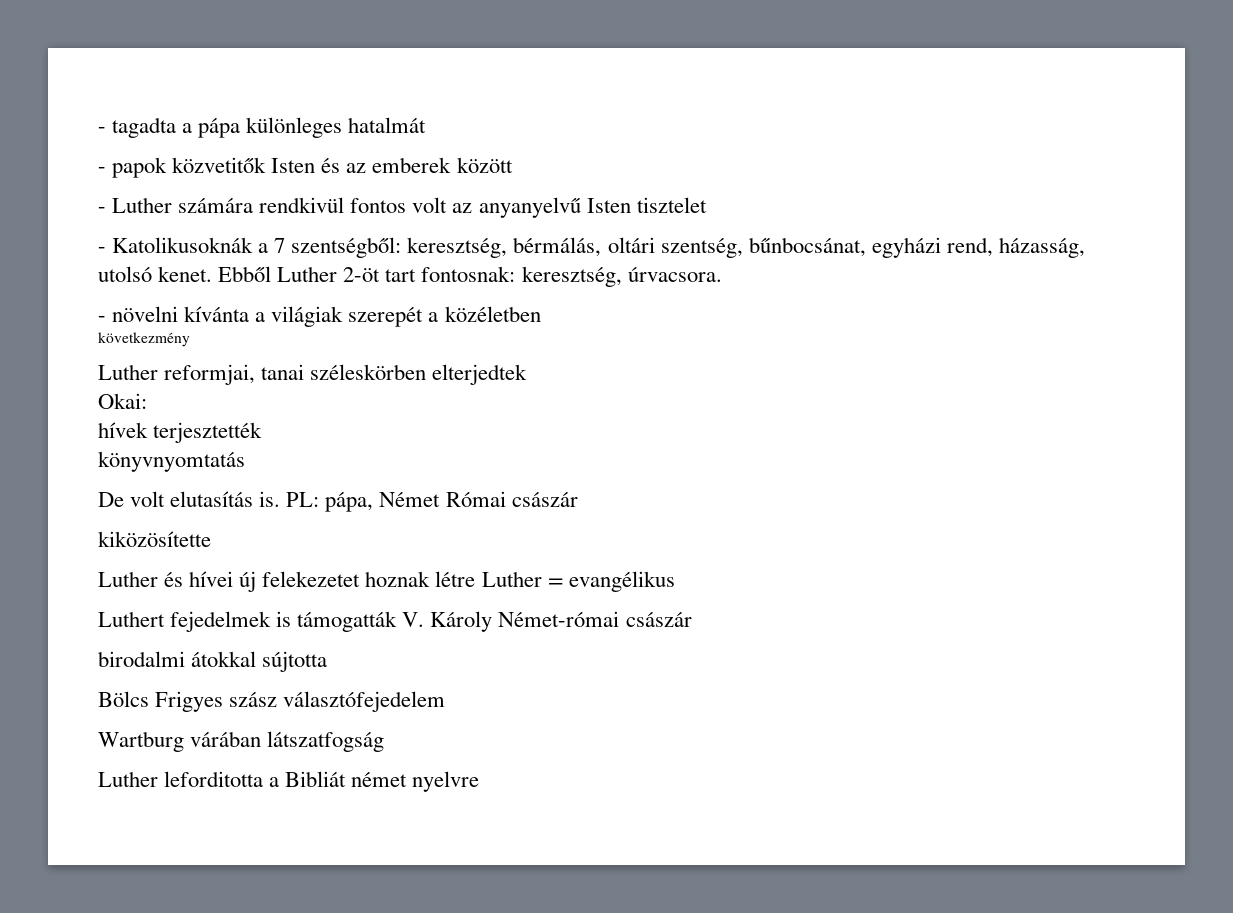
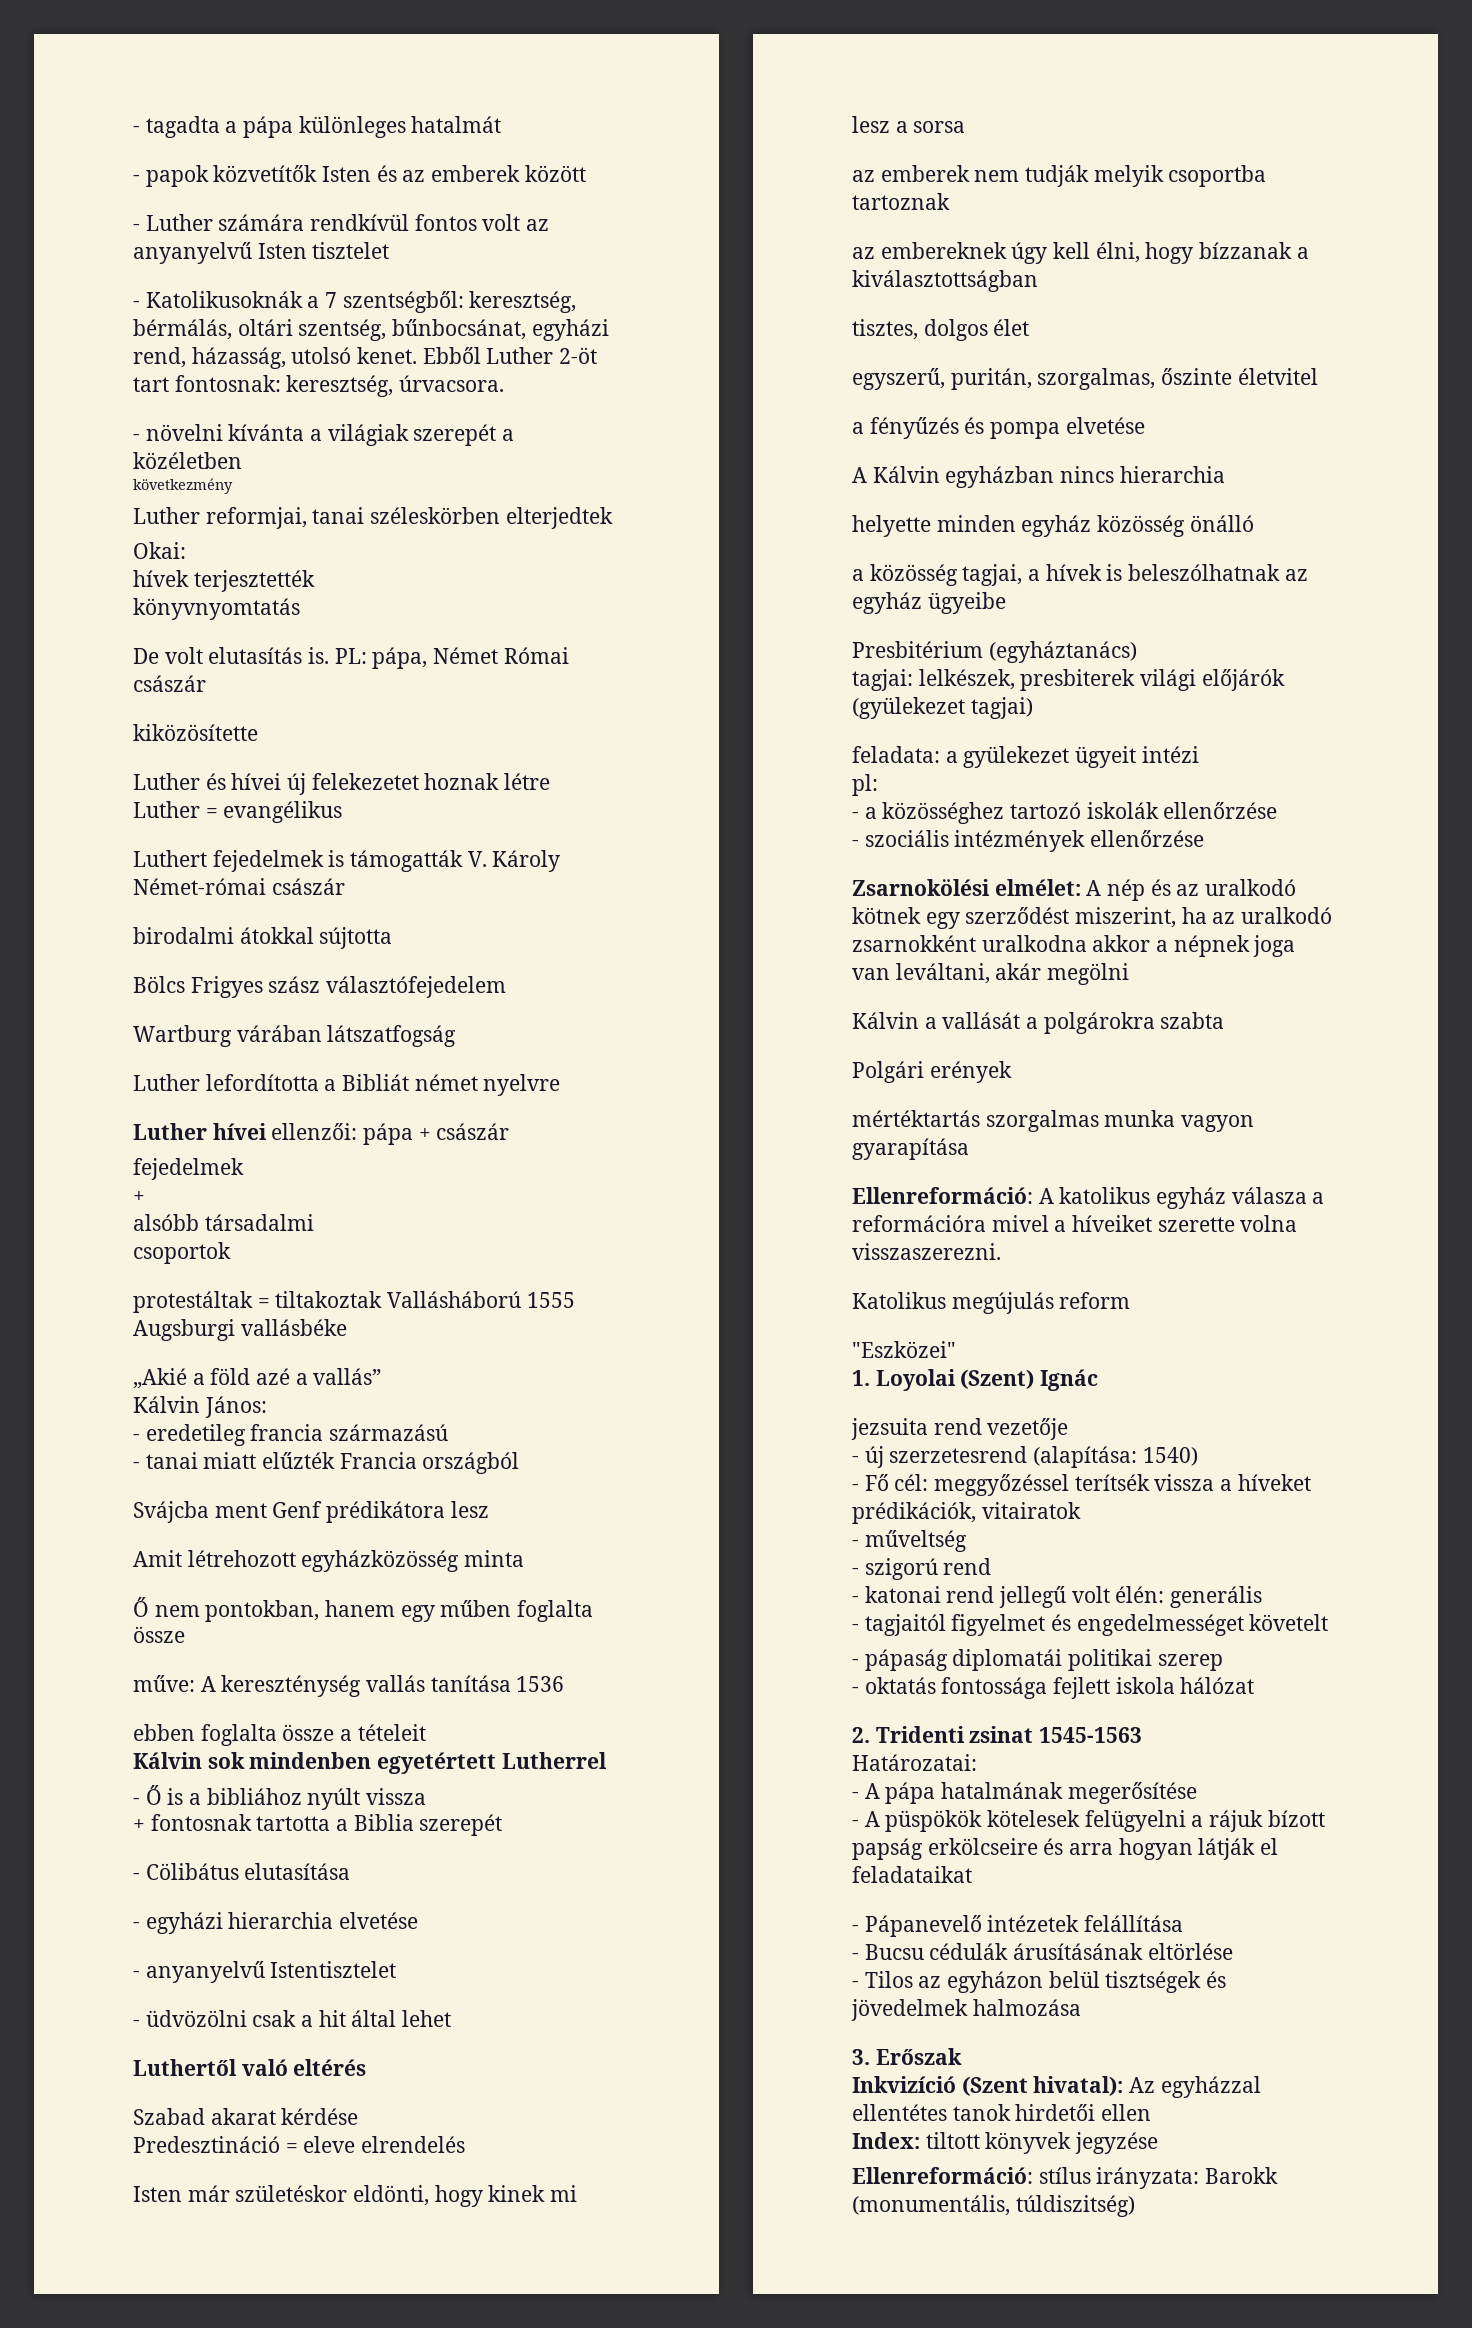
- - papok közvetitők Isten és az emberek között
+ - papok közvetítők Isten és az emberek között
- - Luther számára rendkivül fontos volt az anyanyelvű Isten tisztelet
+ - Luther számára rendkívül fontos volt az anyanyelvű Isten tisztelet
- Luther leforditotta a Bibliát német nyelvre
+ Luther lefordította a Bibliát német nyelvre
+ Luther hívei ellenzői: pápa + császár
+ fejedelmek
+ +
+ alsóbb társadalmi
+ csoportok
+ protestáltak = tiltakoztak Vallásháború 1555 Augsburgi vallásbéke
+ „Akié a föld azé a vallás”
+ Kálvin János:
+ - eredetileg francia származású
+ - tanai miatt elűzték Francia országból
+ Svájcba ment Genf prédikátora lesz
+ Amit létrehozott egyházközösség minta
+ Ő nem pontokban, hanem egy műben foglalta össze
+ műve: A kereszténység vallás tanítása 1536
+ ebben foglalta össze a tételeit
+ Kálvin sok mindenben egyetértett Lutherrel
+ - Ő is a bibliához nyúlt vissza
+ + fontosnak tartotta a Biblia szerepét
+ - Cölibátus elutasítása
+ - egyházi hierarchia elvetése
+ - anyanyelvű Istentisztelet
+ - üdvözölni csak a hit által lehet
+ Luthertől való eltérés
+ Szabad akarat kérdése
+ Predesztináció = eleve elrendelés
+ Isten már születéskor eldönti, hogy kinek mi lesz a sorsa
+ az emberek nem tudják melyik csoportba tartoznak
+ az embereknek úgy kell élni, hogy bízzanak a kiválasztottságban
+ tisztes, dolgos élet
+ egyszerű, puritán, szorgalmas, őszinte életvitel
+ a fényűzés és pompa elvetése
+ A Kálvin egyházban nincs hierarchia
+ helyette minden egyház közösség önálló
+ a közösség tagjai, a hívek is beleszólhatnak az egyház ügyeibe
+ Presbitérium (egyháztanács)
+ tagjai: lelkészek, presbiterek világi előjárók (gyülekezet tagjai)
+ feladata: a gyülekezet ügyeit intézi
+ pl:
+ - a közösséghez tartozó iskolák ellenőrzése
+ - szociális intézmények ellenőrzése
+ Zsarnokölési elmélet: A nép és az uralkodó kötnek egy szerződést miszerint, ha az uralkodó zsarnokként uralkodna akkor a népnek joga van leváltani, akár megölni
+ Kálvin a vallását a polgárokra szabta
+ Polgári erények
+ mértéktartás szorgalmas munka vagyon gyarapítása
+ Ellenreformáció: A katolikus egyház válasza a reformációra mivel a híveiket szerette volna visszaszerezni.
+ Katolikus megújulás reform
+ "Eszközei"
+ 1. Loyolai (Szent) Ignác
+ jezsuita rend vezetője
+ - új szerzetesrend (alapítása: 1540)
+ - Fő cél: meggyőzéssel terítsék vissza a híveket prédikációk, vitairatok
+ - műveltség
+ - szigorú rend
+ - katonai rend jellegű volt élén: generális
+ - tagjaitól figyelmet és engedelmességet követelt
+ - pápaság diplomatái politikai szerep
+ - oktatás fontossága fejlett iskola hálózat
+ 2. Tridenti zsinat 1545-1563
+ Határozatai:
+ - A pápa hatalmának megerősítése
+ - A püspökök kötelesek felügyelni a rájuk bízott papság erkölcseire és arra hogyan látják el feladataikat
+ - Pápanevelő intézetek felállítása
+ - Bucsu cédulák árusításának eltörlése
+ - Tilos az egyházon belül tisztségek és jövedelmek halmozása
+ 3. Erőszak
+ Inkvizíció (Szent hivatal): Az egyházzal ellentétes tanok hirdetői ellen
+ Index: tiltott könyvek jegyzése
+ Ellenreformáció: stílus irányzata: Barokk (monumentális, túldiszitség)

